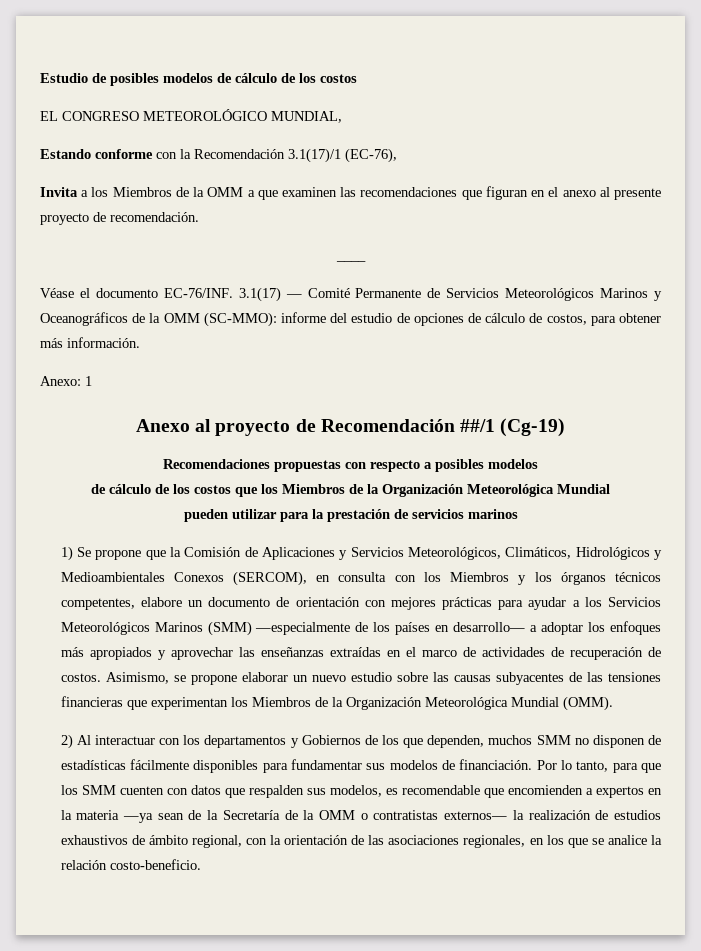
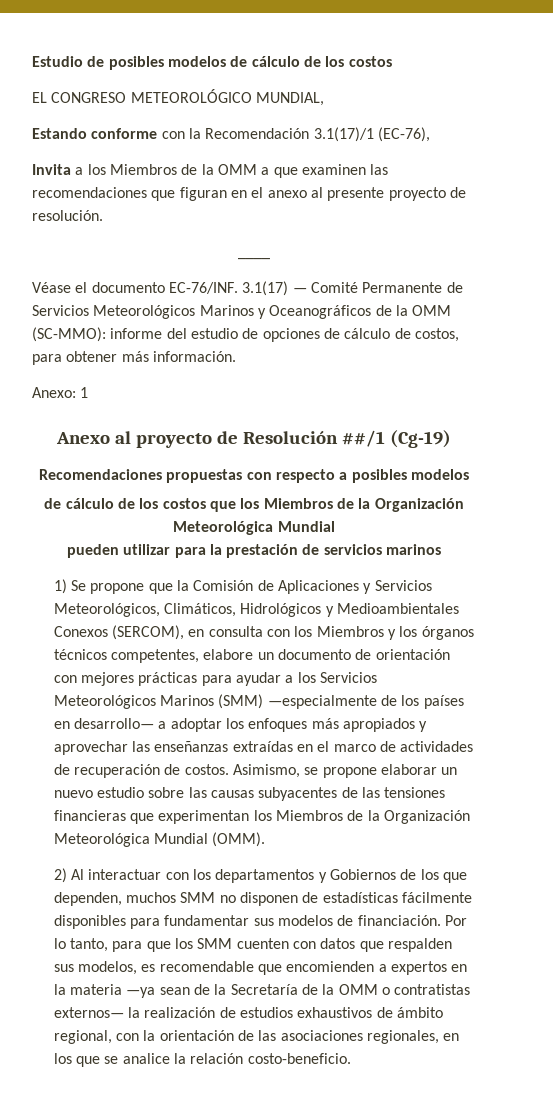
- Invita a los Miembros de la OMM a que examinen las recomendaciones que figuran en el anexo al presente proyecto de recomendación.
+ Invita a los Miembros de la OMM a que examinen las recomendaciones que figuran en el anexo al presente proyecto de resolución.
- Anexo al proyecto de Recomendación ##/1 (Cg-19)
+ Anexo al proyecto de Resolución ##/1 (Cg-19)

